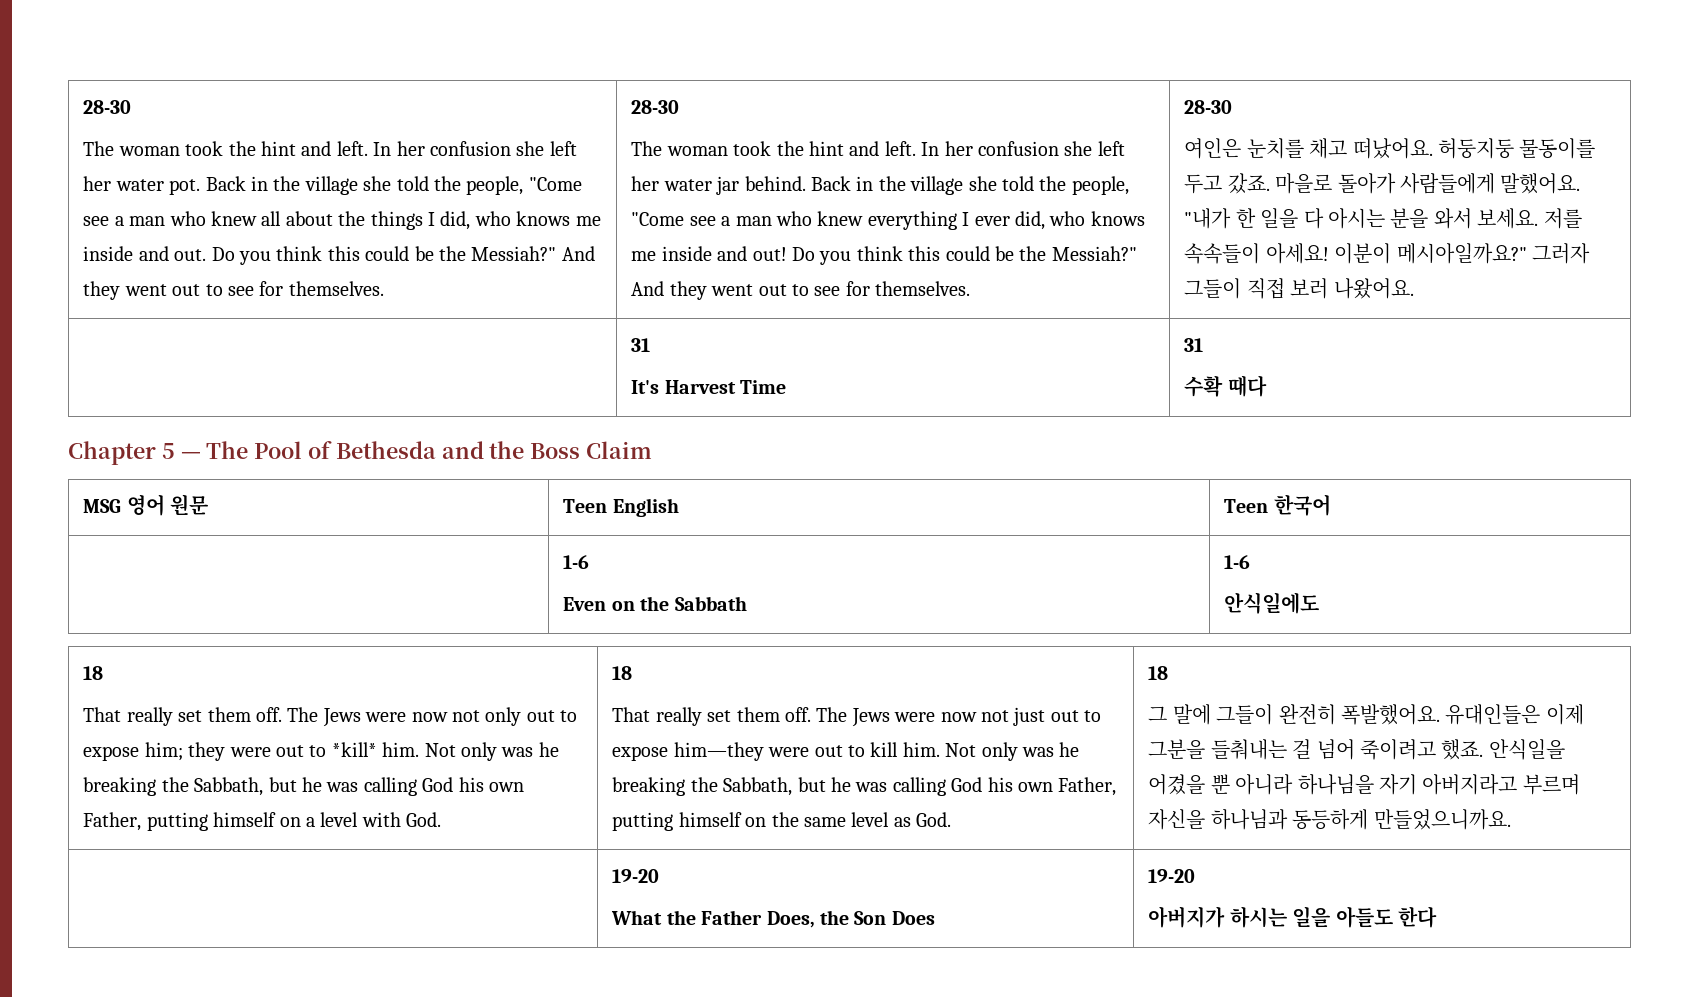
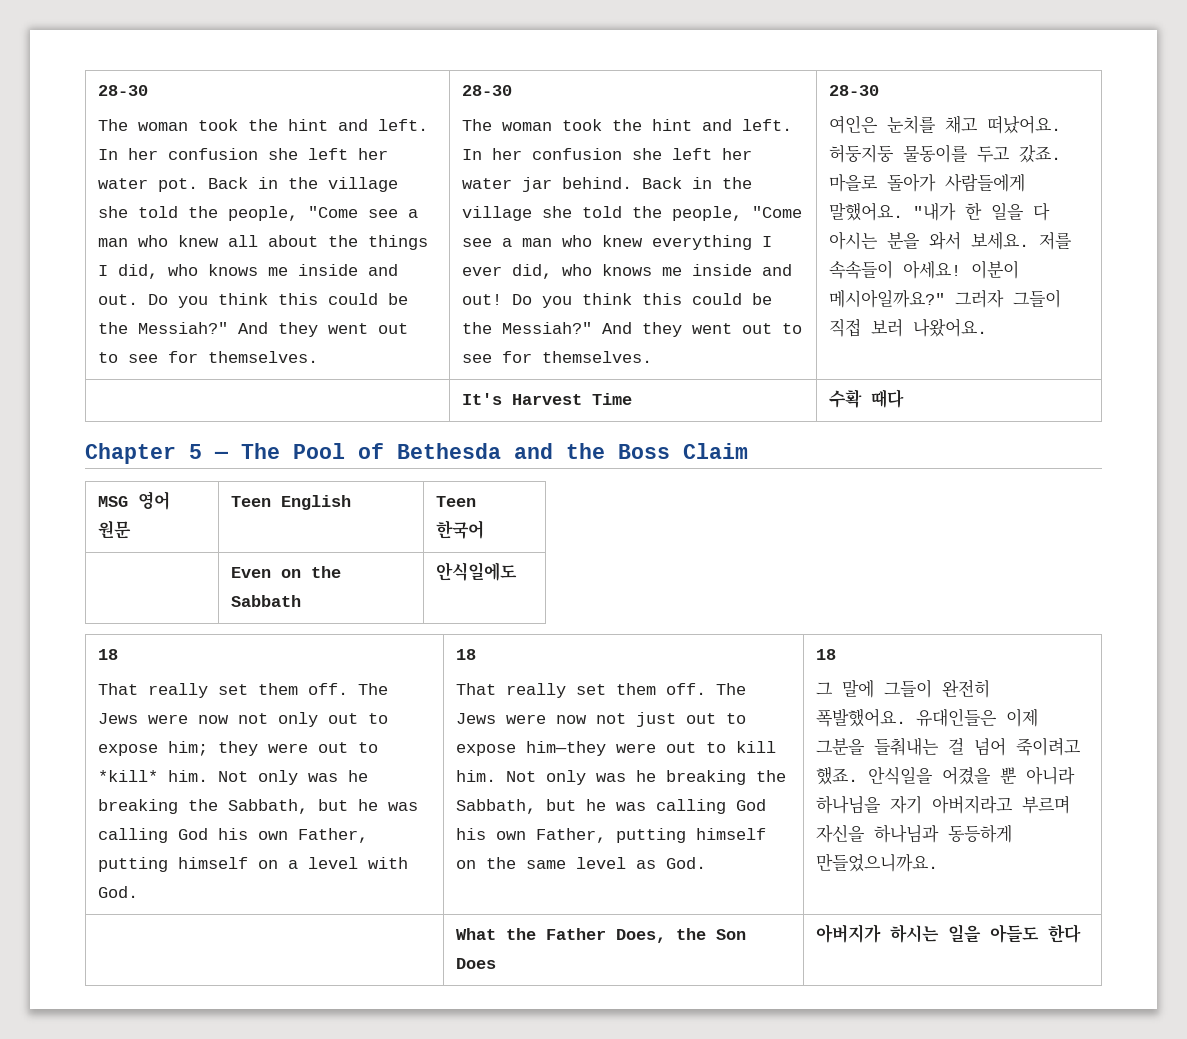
  그러자 그들이 직접 보러 나왔어요.
- | 31
- It's Harvest Time | 31
- 수확 때다
+ | It's Harvest Time | 수확 때다
  MSG 영어 원문 | Teen English | Teen 한국어
- | 1-6
- Even on the Sabbath | 1-6
- 안식일에도
+ | Even on the Sabbath | 안식일에도
  안식일을 어겼을 뿐 아니라 하나님을 자기 아버지라고 부르며 자신을 하나님과 동등하게 만들었으니까요.
- | 19-20
- What the Father Does, the Son Does | 19-20
- 아버지가 하시는 일을 아들도 한다
+ | What the Father Does, the Son Does | 아버지가 하시는 일을 아들도 한다

